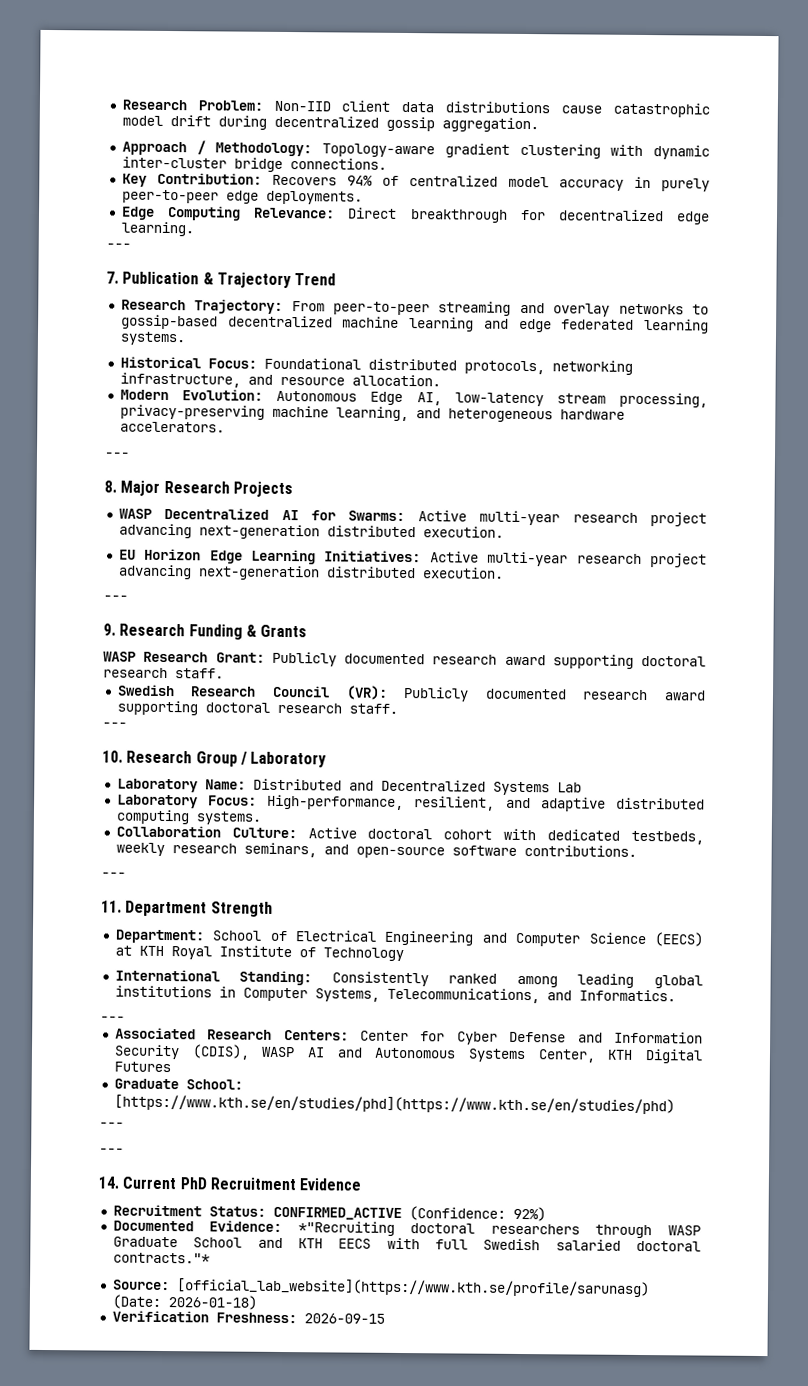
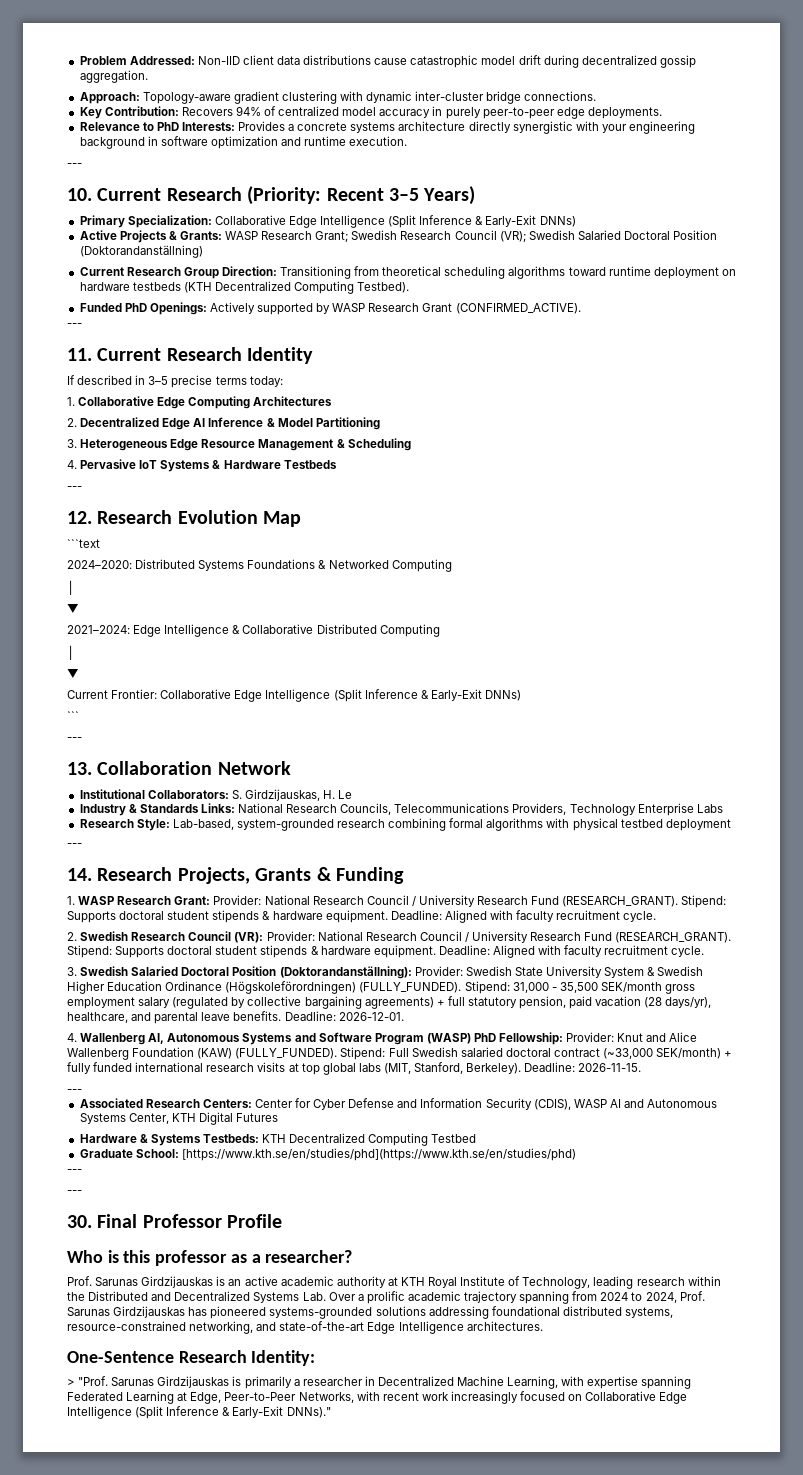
- Research Problem: Non-IID client data distributions cause catastrophic model drift during decentralized gossip aggregation.
+ Problem Addressed: Non-IID client data distributions cause catastrophic model drift during decentralized gossip aggregation.
- Approach / Methodology: Topology-aware gradient clustering with dynamic inter-cluster bridge connections.
+ Approach: Topology-aware gradient clustering with dynamic inter-cluster bridge connections.
- Edge Computing Relevance: Direct breakthrough for decentralized edge learning.
+ Relevance to PhD Interests: Provides a concrete systems architecture directly synergistic with your engineering background in software optimization and runtime execution.
  ---
- 7. Publication & Trajectory Trend
- Research Trajectory: From peer-to-peer streaming and overlay networks to gossip-based decentralized machine learning and edge federated learning systems.
- Historical Focus: Foundational distributed protocols, networking infrastructure, and resource allocation.
- Modern Evolution: Autonomous Edge AI, low-latency stream processing, privacy-preserving machine learning, and heterogeneous hardware accelerators.
+ 10. Current Research (Priority: Recent 3–5 Years)
+ Primary Specialization: Collaborative Edge Intelligence (Split Inference & Early-Exit DNNs)
+ Active Projects & Grants: WASP Research Grant; Swedish Research Council (VR); Swedish Salaried Doctoral Position (Doktorandanställning)
+ Current Research Group Direction: Transitioning from theoretical scheduling algorithms toward runtime deployment on hardware testbeds (KTH Decentralized Computing Testbed).
+ Funded PhD Openings: Actively supported by WASP Research Grant (CONFIRMED_ACTIVE).
  ---
- 8. Major Research Projects
- WASP Decentralized AI for Swarms: Active multi-year research project advancing next-generation distributed execution.
- EU Horizon Edge Learning Initiatives: Active multi-year research project advancing next-generation distributed execution.
+ 11. Current Research Identity
+ If described in 3–5 precise terms today:
+ 1. Collaborative Edge Computing Architectures
+ 2. Decentralized Edge AI Inference & Model Partitioning
+ 3. Heterogeneous Edge Resource Management & Scheduling
+ 4. Pervasive IoT Systems & Hardware Testbeds
  ---
- 9. Research Funding & Grants
- WASP Research Grant: Publicly documented research award supporting doctoral research staff.
- Swedish Research Council (VR): Publicly documented research award supporting doctoral research staff.
+ 12. Research Evolution Map
+ ```text
+ 2024–2020: Distributed Systems Foundations & Networked Computing
+ │
+ ▼
+ 2021–2024: Edge Intelligence & Collaborative Distributed Computing
+ │
+ ▼
+ Current Frontier: Collaborative Edge Intelligence (Split Inference & Early-Exit DNNs)
+ ```
  ---
- 10. Research Group / Laboratory
- Laboratory Name: Distributed and Decentralized Systems Lab
- Laboratory Focus: High-performance, resilient, and adaptive distributed computing systems.
- Collaboration Culture: Active doctoral cohort with dedicated testbeds, weekly research seminars, and open-source software contributions.
+ 13. Collaboration Network
+ Institutional Collaborators: S. Girdzijauskas, H. Le
+ Industry & Standards Links: National Research Councils, Telecommunications Providers, Technology Enterprise Labs
+ Research Style: Lab-based, system-grounded research combining formal algorithms with physical testbed deployment
  ---
- 11. Department Strength
- Department: School of Electrical Engineering and Computer Science (EECS) at KTH Royal Institute of Technology
- International Standing: Consistently ranked among leading global institutions in Computer Systems, Telecommunications, and Informatics.
+ 14. Research Projects, Grants & Funding
+ 1. WASP Research Grant: Provider: National Research Council / University Research Fund (RESEARCH_GRANT). Stipend: Supports doctoral student stipends & hardware equipment. Deadline: Aligned with faculty recruitment cycle.
+ 2. Swedish Research Council (VR): Provider: National Research Council / University Research Fund (RESEARCH_GRANT). Stipend: Supports doctoral student stipends & hardware equipment. Deadline: Aligned with faculty recruitment cycle.
+ 3. Swedish Salaried Doctoral Position (Doktorandanställning): Provider: Swedish State University System & Swedish Higher Education Ordinance (Högskoleförordningen) (FULLY_FUNDED). Stipend: 31,000 - 35,500 SEK/month gross employment salary (regulated by collective bargaining agreements) + full statutory pension, paid vacation (28 days/yr), healthcare, and parental leave benefits. Deadline: 2026-12-01.
+ 4. Wallenberg AI, Autonomous Systems and Software Program (WASP) PhD Fellowship: Provider: Knut and Alice Wallenberg Foundation (KAW) (FULLY_FUNDED). Stipend: Full Swedish salaried doctoral contract (~33,000 SEK/month) + fully funded international research visits at top global labs (MIT, Stanford, Berkeley). Deadline: 2026-11-15.
+ Hardware & Systems Testbeds: KTH Decentralized Computing Testbed
- 14. Current PhD Recruitment Evidence
- Recruitment Status: CONFIRMED_ACTIVE (Confidence: 92%)
- Documented Evidence: *"Recruiting doctoral researchers through WASP Graduate School and KTH EECS with full Swedish salaried doctoral contracts."*
- Source: [official_lab_website](https://www.kth.se/profile/sarunasg) (Date: 2026-01-18)
- Verification Freshness: 2026-09-15
+ 30. Final Professor Profile
+ Who is this professor as a researcher?
+ Prof. Sarunas Girdzijauskas is an active academic authority at KTH Royal Institute of Technology, leading research within the Distributed and Decentralized Systems Lab. Over a prolific academic trajectory spanning from 2024 to 2024, Prof. Sarunas Girdzijauskas has pioneered systems-grounded solutions addressing foundational distributed systems, resource-constrained networking, and state-of-the-art Edge Intelligence architectures.
+ One-Sentence Research Identity:
+ > "Prof. Sarunas Girdzijauskas is primarily a researcher in Decentralized Machine Learning, with expertise spanning Federated Learning at Edge, Peer-to-Peer Networks, with recent work increasingly focused on Collaborative Edge Intelligence (Split Inference & Early-Exit DNNs)."

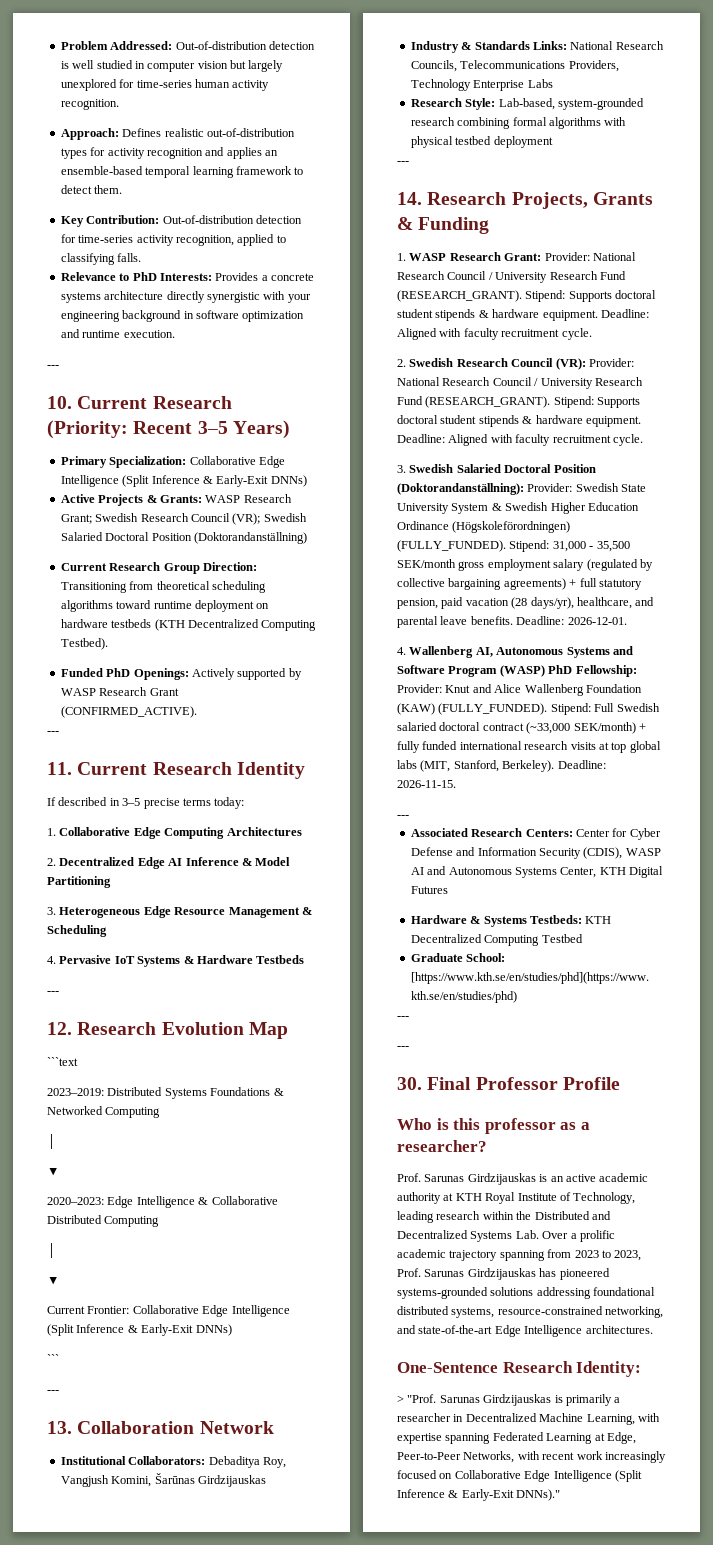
- Problem Addressed: Non-IID client data distributions cause catastrophic model drift during decentralized gossip aggregation.
- Approach: Topology-aware gradient clustering with dynamic inter-cluster bridge connections.
- Key Contribution: Recovers 94% of centralized model accuracy in purely peer-to-peer edge deployments.
+ Problem Addressed: Out-of-distribution detection is well studied in computer vision but largely unexplored for time-series human activity recognition.
+ Approach: Defines realistic out-of-distribution types for activity recognition and applies an ensemble-based temporal learning framework to detect them.
+ Key Contribution: Out-of-distribution detection for time-series activity recognition, applied to classifying falls.
- 2024–2020: Distributed Systems Foundations & Networked Computing
+ 2023–2019: Distributed Systems Foundations & Networked Computing
- 2021–2024: Edge Intelligence & Collaborative Distributed Computing
+ 2020–2023: Edge Intelligence & Collaborative Distributed Computing
- Institutional Collaborators: S. Girdzijauskas, H. Le
+ Institutional Collaborators: Debaditya Roy, Vangjush Komini, Šarūnas Girdzijauskas
- Prof. Sarunas Girdzijauskas is an active academic authority at KTH Royal Institute of Technology, leading research within the Distributed and Decentralized Systems Lab. Over a prolific academic trajectory spanning from 2024 to 2024, Prof. Sarunas Girdzijauskas has pioneered systems-grounded solutions addressing foundational distributed systems, resource-constrained networking, and state-of-the-art Edge Intelligence architectures.
+ Prof. Sarunas Girdzijauskas is an active academic authority at KTH Royal Institute of Technology, leading research within the Distributed and Decentralized Systems Lab. Over a prolific academic trajectory spanning from 2023 to 2023, Prof. Sarunas Girdzijauskas has pioneered systems-grounded solutions addressing foundational distributed systems, resource-constrained networking, and state-of-the-art Edge Intelligence architectures.

